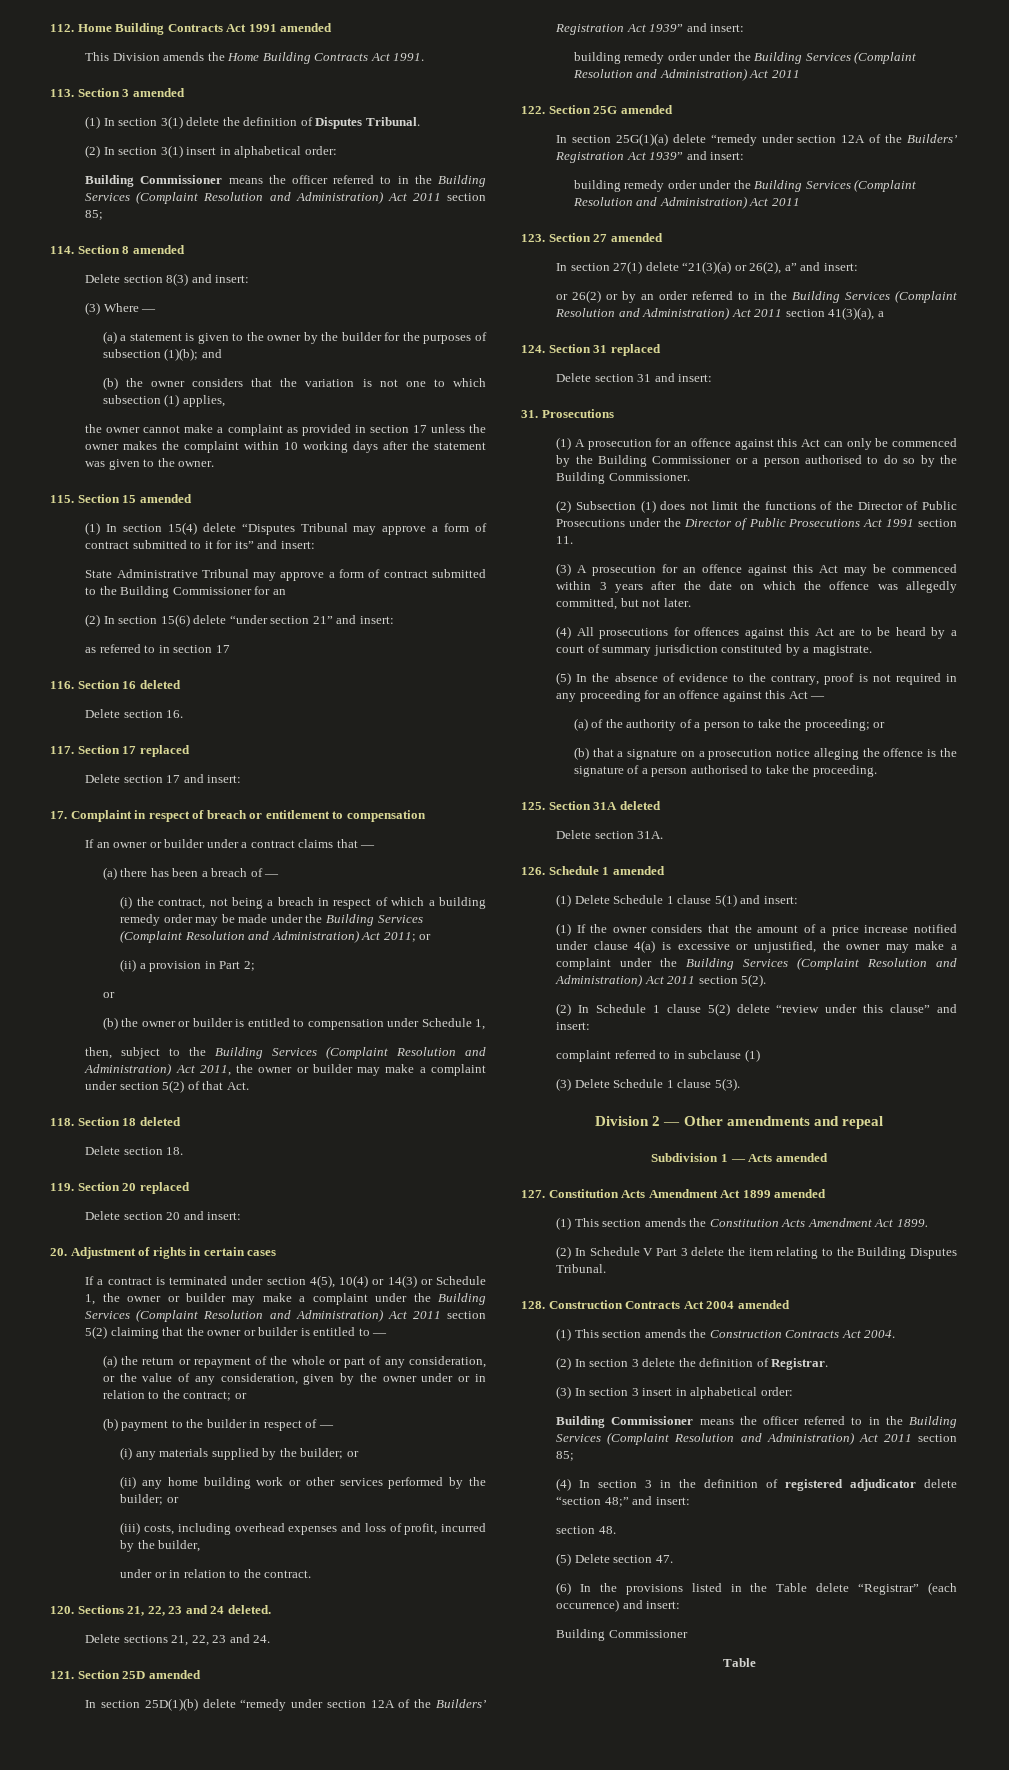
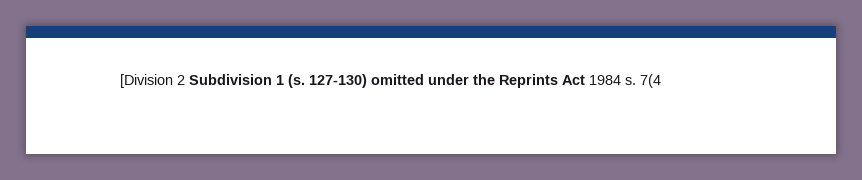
- 112. Home Building Contracts Act 1991 amended
- This Division amends the Home Building Contracts Act 1991.
- 113. Section 3 amended
- (1) In section 3(1) delete the definition of Disputes Tribunal.
- (2) In section 3(1) insert in alphabetical order:
- Building Commissioner means the officer referred to in the Building Services (Complaint Resolution and Administration) Act 2011 section 85;
- 114. Section 8 amended
- Delete section 8(3) and insert:
- (3) Where —
- (a) a statement is given to the owner by the builder for the purposes of subsection (1)(b); and
- (b) the owner considers that the variation is not one to which subsection (1) applies,
- the owner cannot make a complaint as provided in section 17 unless the owner makes the complaint within 10 working days after the statement was given to the owner.
- 115. Section 15 amended
- (1) In section 15(4) delete “Disputes Tribunal may approve a form of contract submitted to it for its” and insert:
- State Administrative Tribunal may approve a form of contract submitted to the Building Commissioner for an
- (2) In section 15(6) delete “under section 21” and insert:
- as referred to in section 17
- 116. Section 16 deleted
- Delete section 16.
- 117. Section 17 replaced
- Delete section 17 and insert:
- 17. Complaint in respect of breach or entitlement to compensation
- If an owner or builder under a contract claims that —
- (a) there has been a breach of —
- (i) the contract, not being a breach in respect of which a building remedy order may be made under the Building Services (Complaint Resolution and Administration) Act 2011; or
- (ii) a provision in Part 2;
- or
- (b) the owner or builder is entitled to compensation under Schedule 1,
- then, subject to the Building Services (Complaint Resolution and Administration) Act 2011, the owner or builder may make a complaint under section 5(2) of that Act.
- 118. Section 18 deleted
- Delete section 18.
- 119. Section 20 replaced
- Delete section 20 and insert:
- 20. Adjustment of rights in certain cases
- If a contract is terminated under section 4(5), 10(4) or 14(3) or Schedule 1, the owner or builder may make a complaint under the Building Services (Complaint Resolution and Administration) Act 2011 section 5(2) claiming that the owner or builder is entitled to —
- (a) the return or repayment of the whole or part of any consideration, or the value of any consideration, given by the owner under or in relation to the contract; or
- (b) payment to the builder in respect of —
- (i) any materials supplied by the builder; or
- (ii) any home building work or other services performed by the builder; or
- (iii) costs, including overhead expenses and loss of profit, incurred by the builder,
- under or in relation to the contract.
- 120. Sections 21, 22, 23 and 24 deleted.
- Delete sections 21, 22, 23 and 24.
- 121. Section 25D amended
- In section 25D(1)(b) delete “remedy under section 12A of the Builders’ Registration Act 1939” and insert:
- building remedy order under the Building Services (Complaint Resolution and Administration) Act 2011
- 122. Section 25G amended
- In section 25G(1)(a) delete “remedy under section 12A of the Builders’ Registration Act 1939” and insert:
- building remedy order under the Building Services (Complaint Resolution and Administration) Act 2011
- 123. Section 27 amended
- In section 27(1) delete “21(3)(a) or 26(2), a” and insert:
- or 26(2) or by an order referred to in the Building Services (Complaint Resolution and Administration) Act 2011 section 41(3)(a), a
- 124. Section 31 replaced
- Delete section 31 and insert:
- 31. Prosecutions
- (1) A prosecution for an offence against this Act can only be commenced by the Building Commissioner or a person authorised to do so by the Building Commissioner.
- (2) Subsection (1) does not limit the functions of the Director of Public Prosecutions under the Director of Public Prosecutions Act 1991 section 11.
- (3) A prosecution for an offence against this Act may be commenced within 3 years after the date on which the offence was allegedly committed, but not later.
- (4) All prosecutions for offences against this Act are to be heard by a court of summary jurisdiction constituted by a magistrate.
- (5) In the absence of evidence to the contrary, proof is not required in any proceeding for an offence against this Act —
- (a) of the authority of a person to take the proceeding; or
- (b) that a signature on a prosecution notice alleging the offence is the signature of a person authorised to take the proceeding.
- 125. Section 31A deleted
- Delete section 31A.
- 126. Schedule 1 amended
- (1) Delete Schedule 1 clause 5(1) and insert:
- (1) If the owner considers that the amount of a price increase notified under clause 4(a) is excessive or unjustified, the owner may make a complaint under the Building Services (Complaint Resolution and Administration) Act 2011 section 5(2).
- (2) In Schedule 1 clause 5(2) delete “review under this clause” and insert:
- complaint referred to in subclause (1)
- (3) Delete Schedule 1 clause 5(3).
- Division 2 — Other amendments and repeal
- Subdivision 1 — Acts amended
- 127. Constitution Acts Amendment Act 1899 amended
- (1) This section amends the Constitution Acts Amendment Act 1899.
- (2) In Schedule V Part 3 delete the item relating to the Building Disputes Tribunal.
- 128. Construction Contracts Act 2004 amended
- (1) This section amends the Construction Contracts Act 2004.
- (2) In section 3 delete the definition of Registrar.
- (3) In section 3 insert in alphabetical order:
- Building Commissioner means the officer referred to in the Building Services (Complaint Resolution and Administration) Act 2011 section 85;
- (4) In section 3 in the definition of registered adjudicator delete “section 48;” and insert:
- section 48.
- (5) Delete section 47.
- (6) In the provisions listed in the Table delete “Registrar” (each occurrence) and insert:
- Building Commissioner
- Table
+ [Division 2 Subdivision 1 (s. 127-130) omitted under the Reprints Act 1984 s. 7(4

